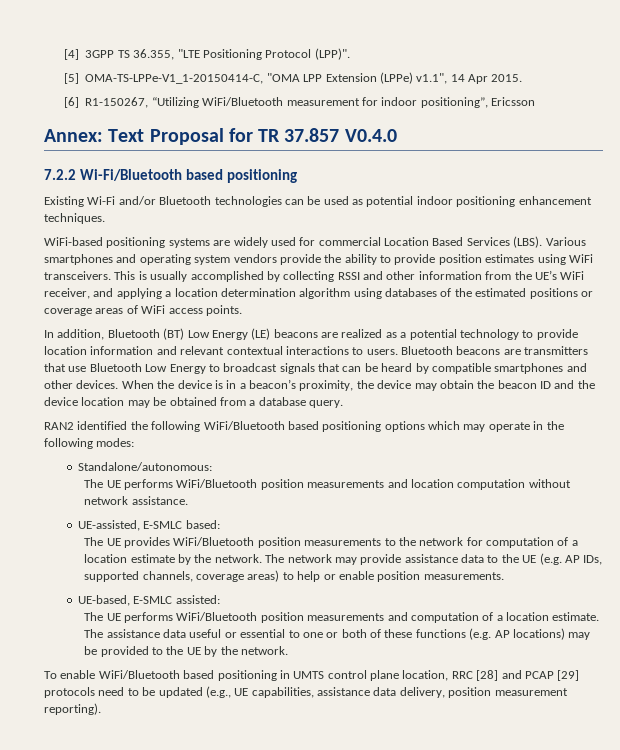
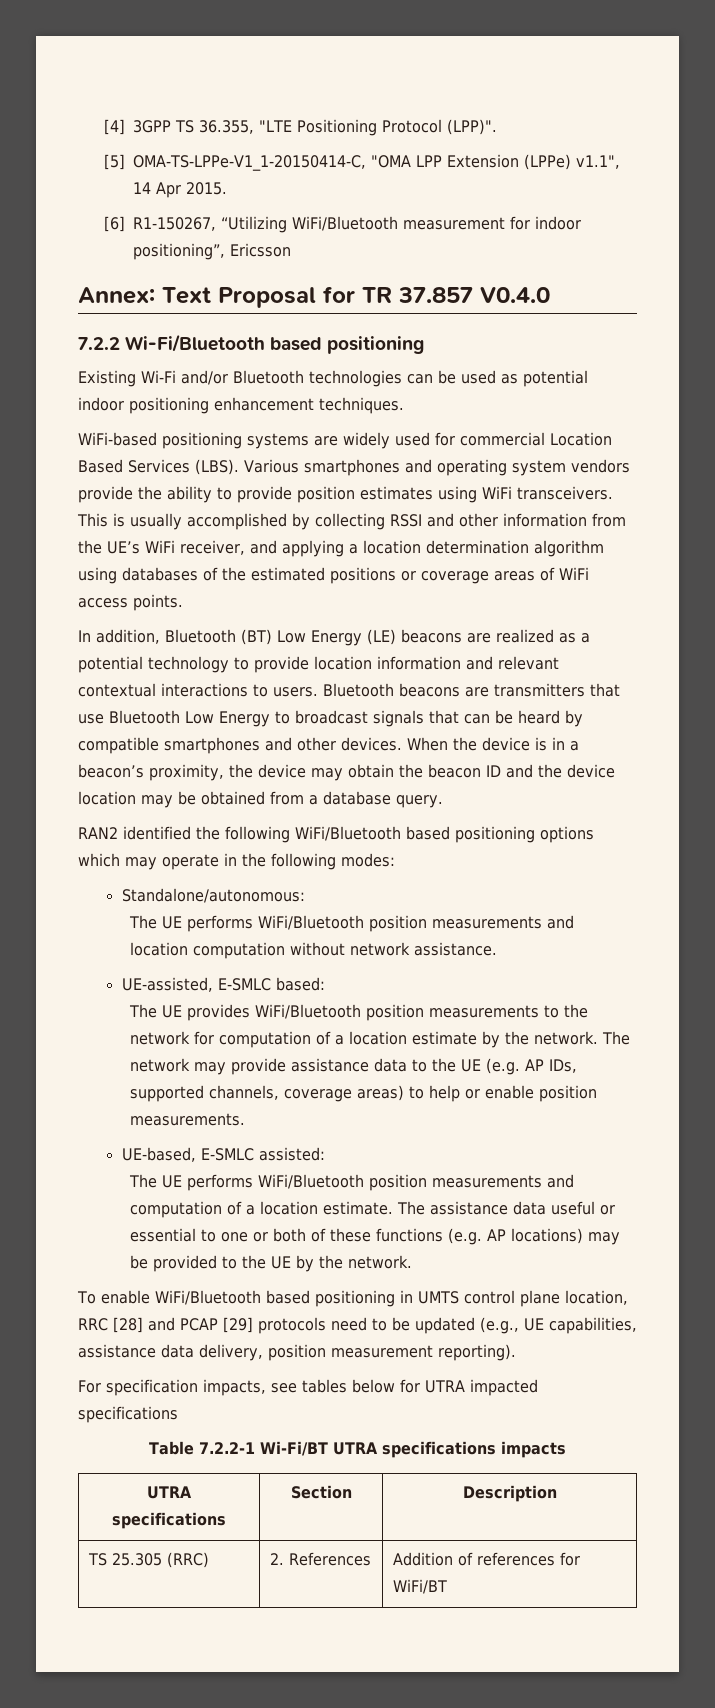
+ For specification impacts, see tables below for UTRA impacted specifications
+ Table 7.2.2-1 Wi-Fi/BT UTRA specifications impacts
+ UTRA specifications | Section | Description
+ TS 25.305 (RRC) | 2. References | Addition of references for WiFi/BT

